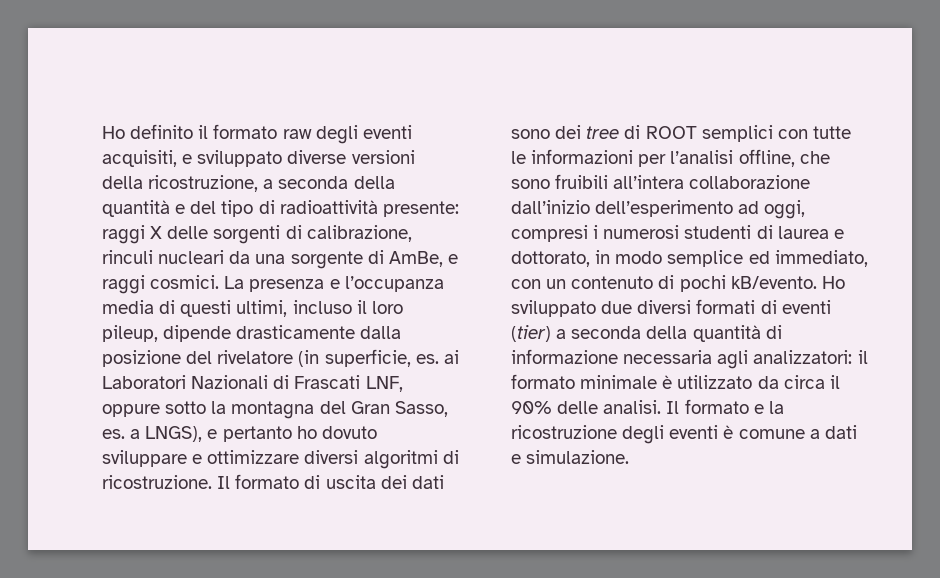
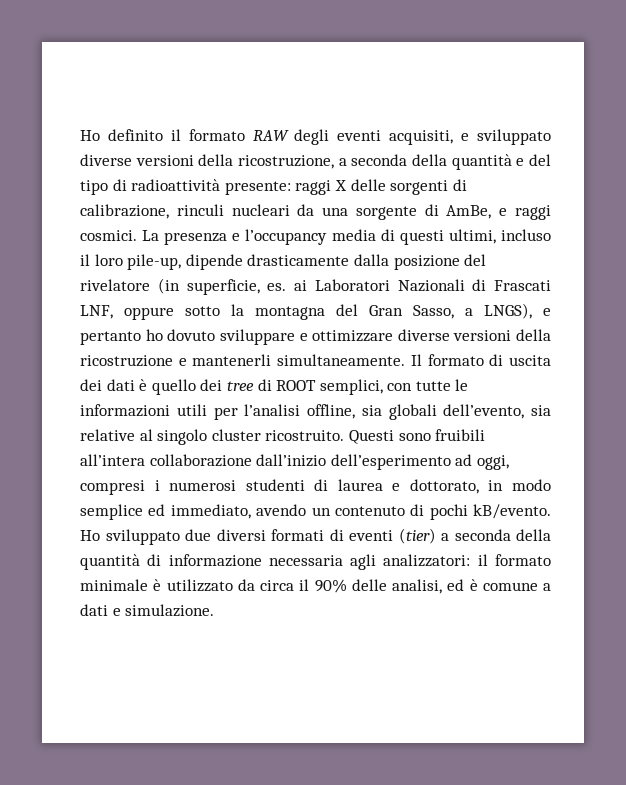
- Ho definito il formato raw degli eventi acquisiti, e sviluppato diverse versioni della ricostruzione, a seconda della quantità e del tipo di radioattività presente: raggi X delle sorgenti di calibrazione, rinculi nucleari da una sorgente di AmBe, e raggi cosmici.
+ Ho definito il formato RAW degli eventi acquisiti, e sviluppato diverse versioni della ricostruzione, a seconda della quantità e del tipo di radioattività presente: raggi X delle sorgenti di calibrazione, rinculi nucleari da una sorgente di AmBe, e raggi cosmici.
- La presenza e l’occupanza media di questi ultimi, incluso il loro pileup, dipende drasticamente dalla posizione del rivelatore (in superficie, es. ai Laboratori Nazionali di Frascati LNF, oppure sotto la montagna del Gran Sasso, es. a LNGS), e pertanto ho dovuto sviluppare e ottimizzare diversi algoritmi di ricostruzione.
+ La presenza e l’occupancy media di questi ultimi, incluso il loro pile-up, dipende drasticamente dalla posizione del rivelatore (in superficie, es. ai Laboratori Nazionali di Frascati LNF, oppure sotto la montagna del Gran Sasso, a LNGS), e pertanto ho dovuto sviluppare e ottimizzare diverse versioni della ricostruzione e mantenerli simultaneamente.
- Il formato di uscita dei dati sono dei tree di ROOT semplici con tutte le informazioni per l’analisi offline, che sono fruibili all’intera collaborazione dall’inizio dell’esperimento ad oggi, compresi i numerosi studenti di laurea e dottorato, in modo semplice ed immediato, con un contenuto di pochi kB/evento.
+ Il formato di uscita dei dati è quello dei tree di ROOT semplici, con tutte le informazioni utili per l’analisi offline, sia globali dell’evento, sia relative al singolo cluster ricostruito. Questi sono fruibili all’intera collaborazione dall’inizio dell’esperimento ad oggi, compresi i numerosi studenti di laurea e dottorato, in modo semplice ed immediato, avendo un contenuto di pochi kB/evento.
- Ho sviluppato due diversi formati di eventi (tier) a seconda della quantità di informazione necessaria agli analizzatori: il formato minimale è utilizzato da circa il 90% delle analisi. Il formato e la ricostruzione degli eventi è comune a dati e simulazione.
+ Ho sviluppato due diversi formati di eventi (tier) a seconda della quantità di informazione necessaria agli analizzatori: il formato minimale è utilizzato da circa il 90% delle analisi, ed è comune a dati e simulazione.

